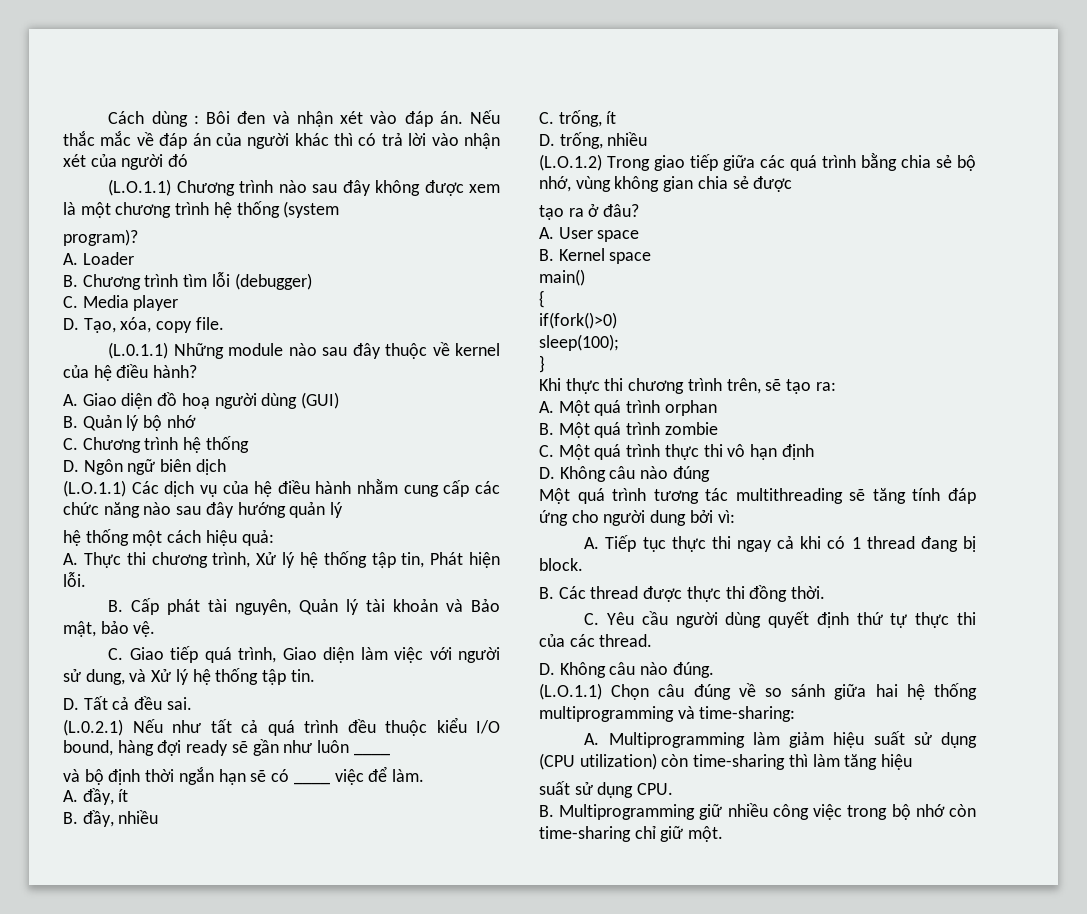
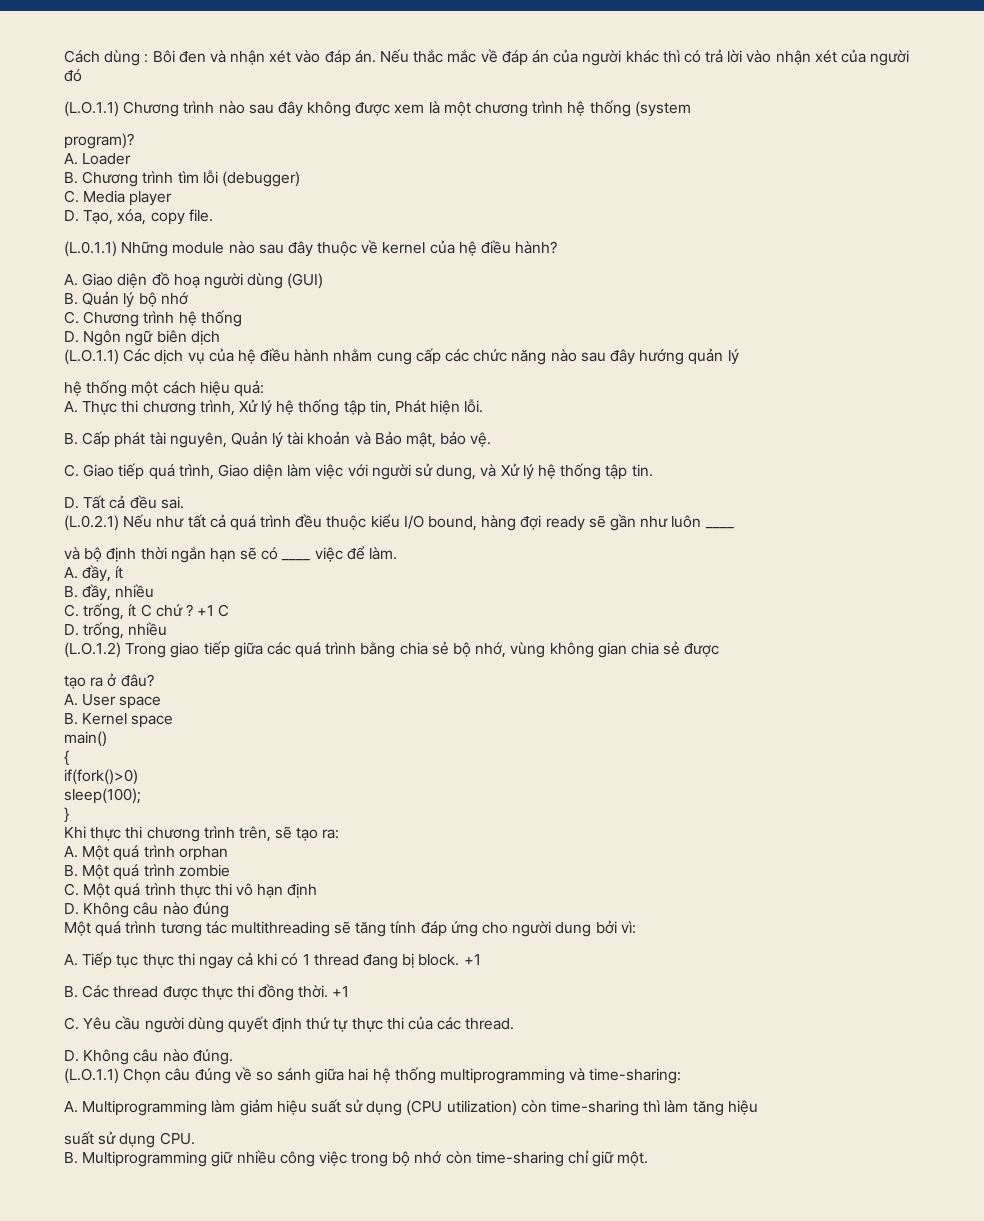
- C. trống, ít
+ C. trống, ít C chứ ? +1 C
- A. Tiếp tục thực thi ngay cả khi có 1 thread đang bị block.
+ A. Tiếp tục thực thi ngay cả khi có 1 thread đang bị block. +1
- B. Các thread được thực thi đồng thời.
+ B. Các thread được thực thi đồng thời. +1

